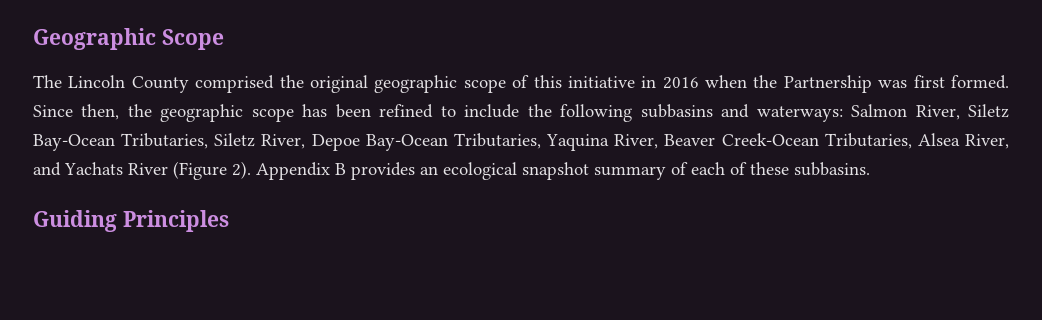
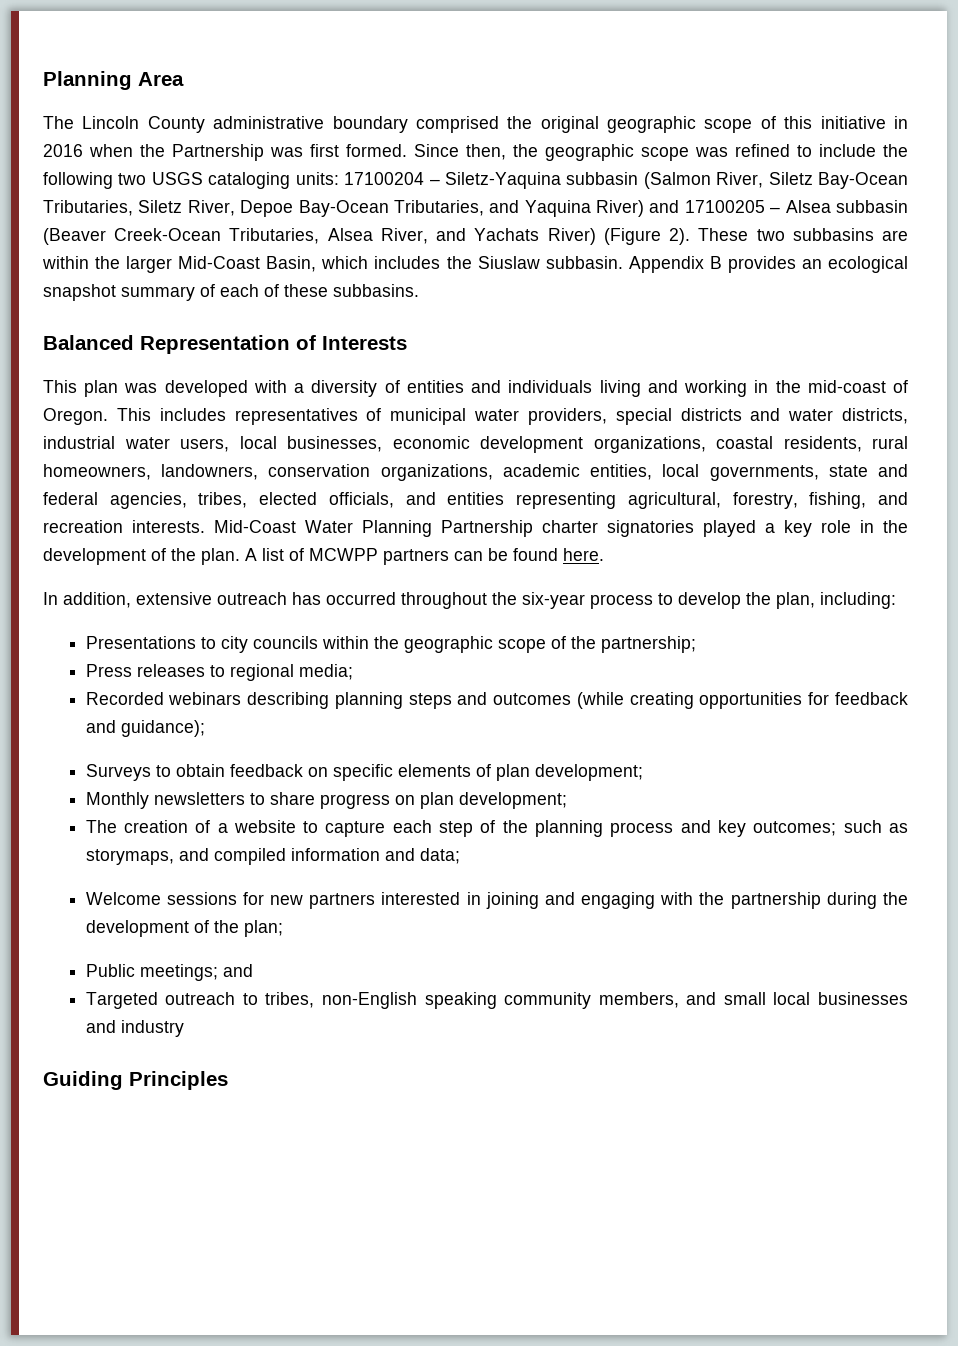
- Geographic Scope
+ Planning Area
- The Lincoln County comprised the original geographic scope of this initiative in 2016 when the Partnership was first formed.
+ The Lincoln County administrative boundary comprised the original geographic scope of this initiative in 2016 when the Partnership was first formed.
- Since then, the geographic scope has been refined to include the following subbasins and waterways: Salmon River, Siletz Bay-Ocean Tributaries, Siletz River, Depoe Bay-Ocean Tributaries, Yaquina River, Beaver Creek-Ocean Tributaries, Alsea River, and Yachats River (Figure 2).
+ Since then, the geographic scope was refined to include the following two USGS cataloging units: 17100204 – Siletz-Yaquina subbasin (Salmon River, Siletz Bay-Ocean Tributaries, Siletz River, Depoe Bay-Ocean Tributaries, and Yaquina River) and 17100205 – Alsea subbasin (Beaver Creek-Ocean Tributaries, Alsea River, and Yachats River) (Figure 2).
+ These two subbasins are within the larger Mid-Coast Basin, which includes the Siuslaw subbasin.
+ Balanced Representation of Interests
+ This plan was developed with a diversity of entities and individuals living and working in the mid-coast of Oregon. This includes representatives of municipal water providers, special districts and water districts, industrial water users, local businesses, economic development organizations, coastal residents, rural homeowners, landowners, conservation organizations, academic entities, local governments, state and federal agencies, tribes, elected officials, and entities representing agricultural, forestry, fishing, and recreation interests. Mid-Coast Water Planning Partnership charter signatories played a key role in the development of the plan. A list of MCWPP partners can be found here.
+ In addition, extensive outreach has occurred throughout the six-year process to develop the plan, including:
+ Presentations to city councils within the geographic scope of the partnership;
+ Press releases to regional media;
+ Recorded webinars describing planning steps and outcomes (while creating opportunities for feedback and guidance);
+ Surveys to obtain feedback on specific elements of plan development;
+ Monthly newsletters to share progress on plan development;
+ The creation of a website to capture each step of the planning process and key outcomes; such as storymaps, and compiled information and data;
+ Welcome sessions for new partners interested in joining and engaging with the partnership during the development of the plan;
+ Public meetings; and
+ Targeted outreach to tribes, non-English speaking community members, and small local businesses and industry

